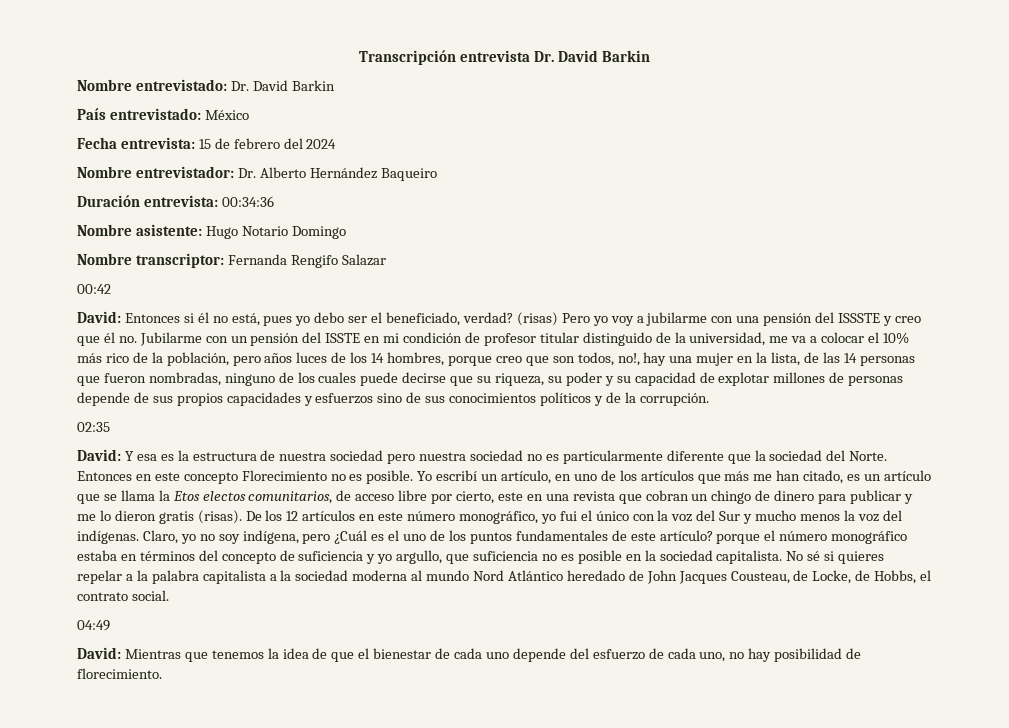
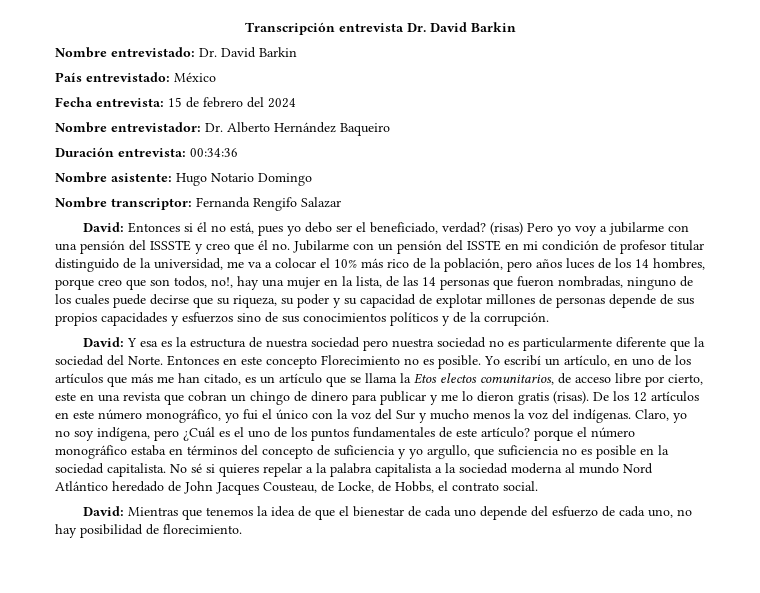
- 00:42
- 02:35
- 04:49

